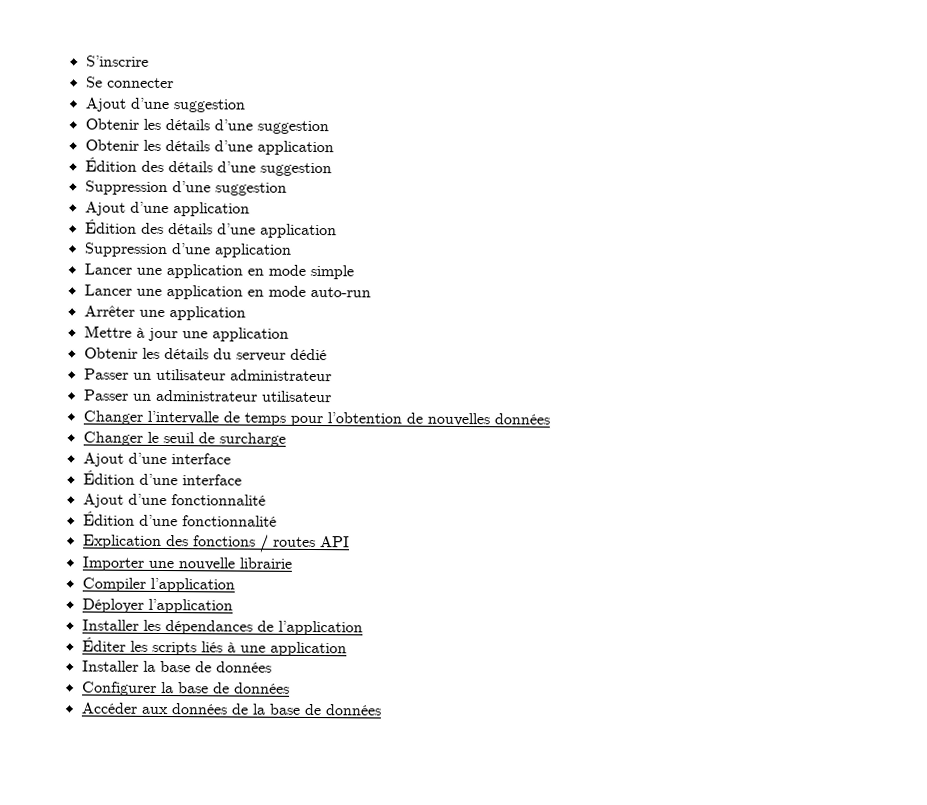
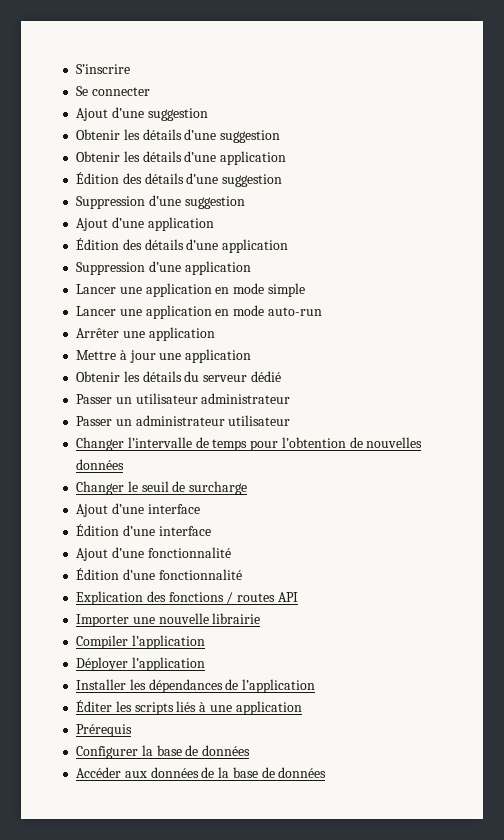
- Installer la base de données
+ Prérequis

